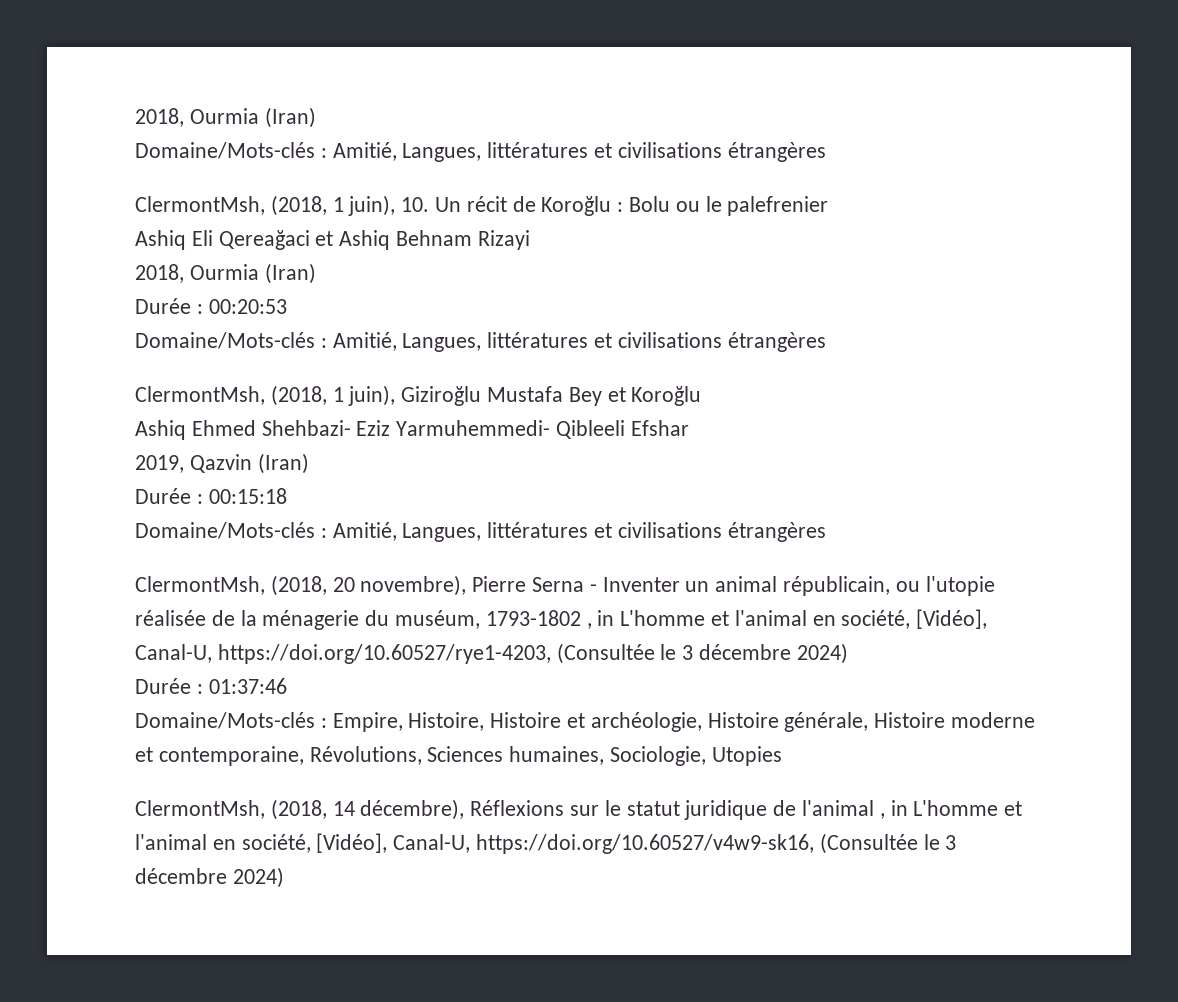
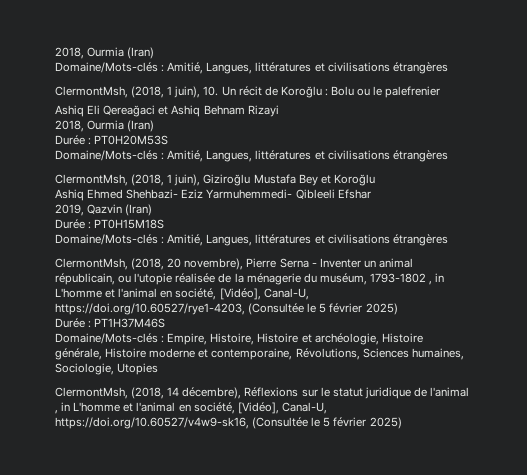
- Durée : 00:20:53
+ Durée : PT0H20M53S
- Durée : 00:15:18
+ Durée : PT0H15M18S
- ClermontMsh, (2018, 20 novembre), Pierre Serna - Inventer un animal républicain, ou l'utopie réalisée de la ménagerie du muséum, 1793-1802 , in L'homme et l'animal en société, [Vidéo], Canal-U, https://doi.org/10.60527/rye1-4203, (Consultée le 3 décembre 2024)
- Durée : 01:37:46
+ ClermontMsh, (2018, 20 novembre), Pierre Serna - Inventer un animal républicain, ou l'utopie réalisée de la ménagerie du muséum, 1793-1802 , in L'homme et l'animal en société, [Vidéo], Canal-U, https://doi.org/10.60527/rye1-4203, (Consultée le 5 février 2025)
+ Durée : PT1H37M46S
- ClermontMsh, (2018, 14 décembre), Réflexions sur le statut juridique de l'animal , in L'homme et l'animal en société, [Vidéo], Canal-U, https://doi.org/10.60527/v4w9-sk16, (Consultée le 3 décembre 2024)
+ ClermontMsh, (2018, 14 décembre), Réflexions sur le statut juridique de l'animal , in L'homme et l'animal en société, [Vidéo], Canal-U, https://doi.org/10.60527/v4w9-sk16, (Consultée le 5 février 2025)

